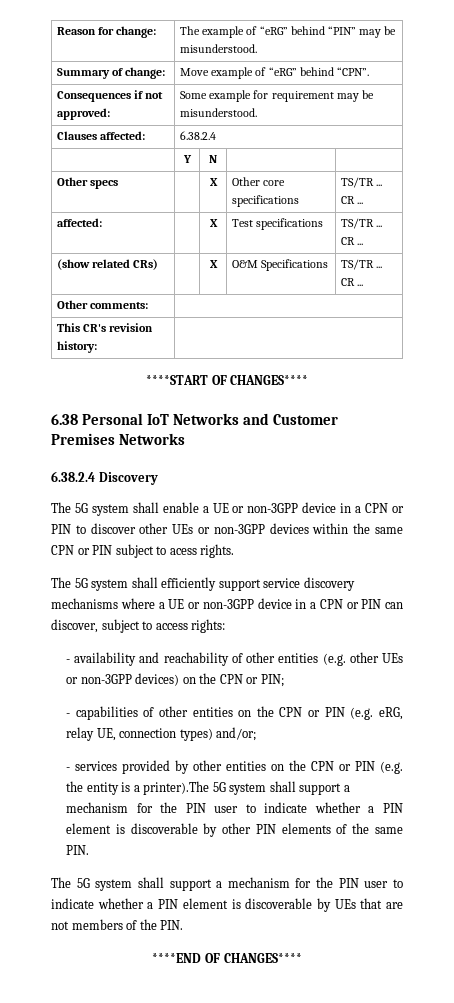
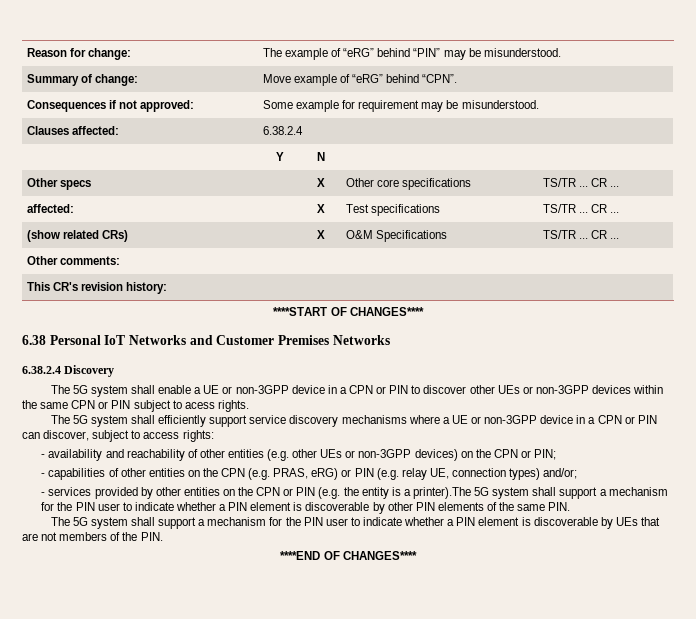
- - capabilities of other entities on the CPN or PIN (e.g. eRG, relay UE, connection types) and/or;
+ - capabilities of other entities on the CPN (e.g. PRAS, eRG) or PIN (e.g. relay UE, connection types) and/or;

